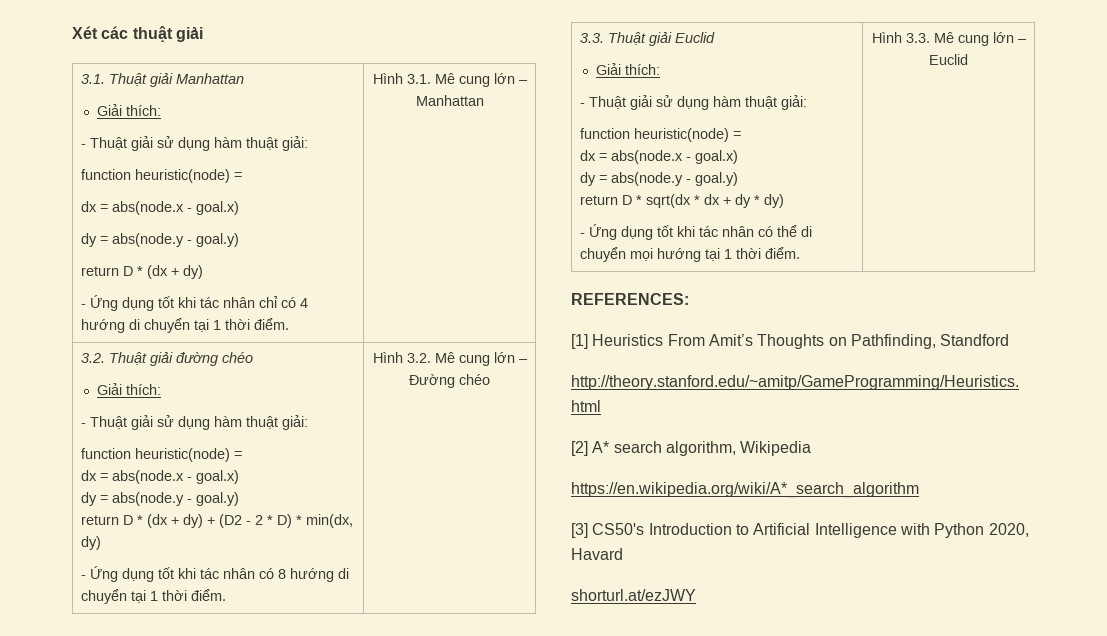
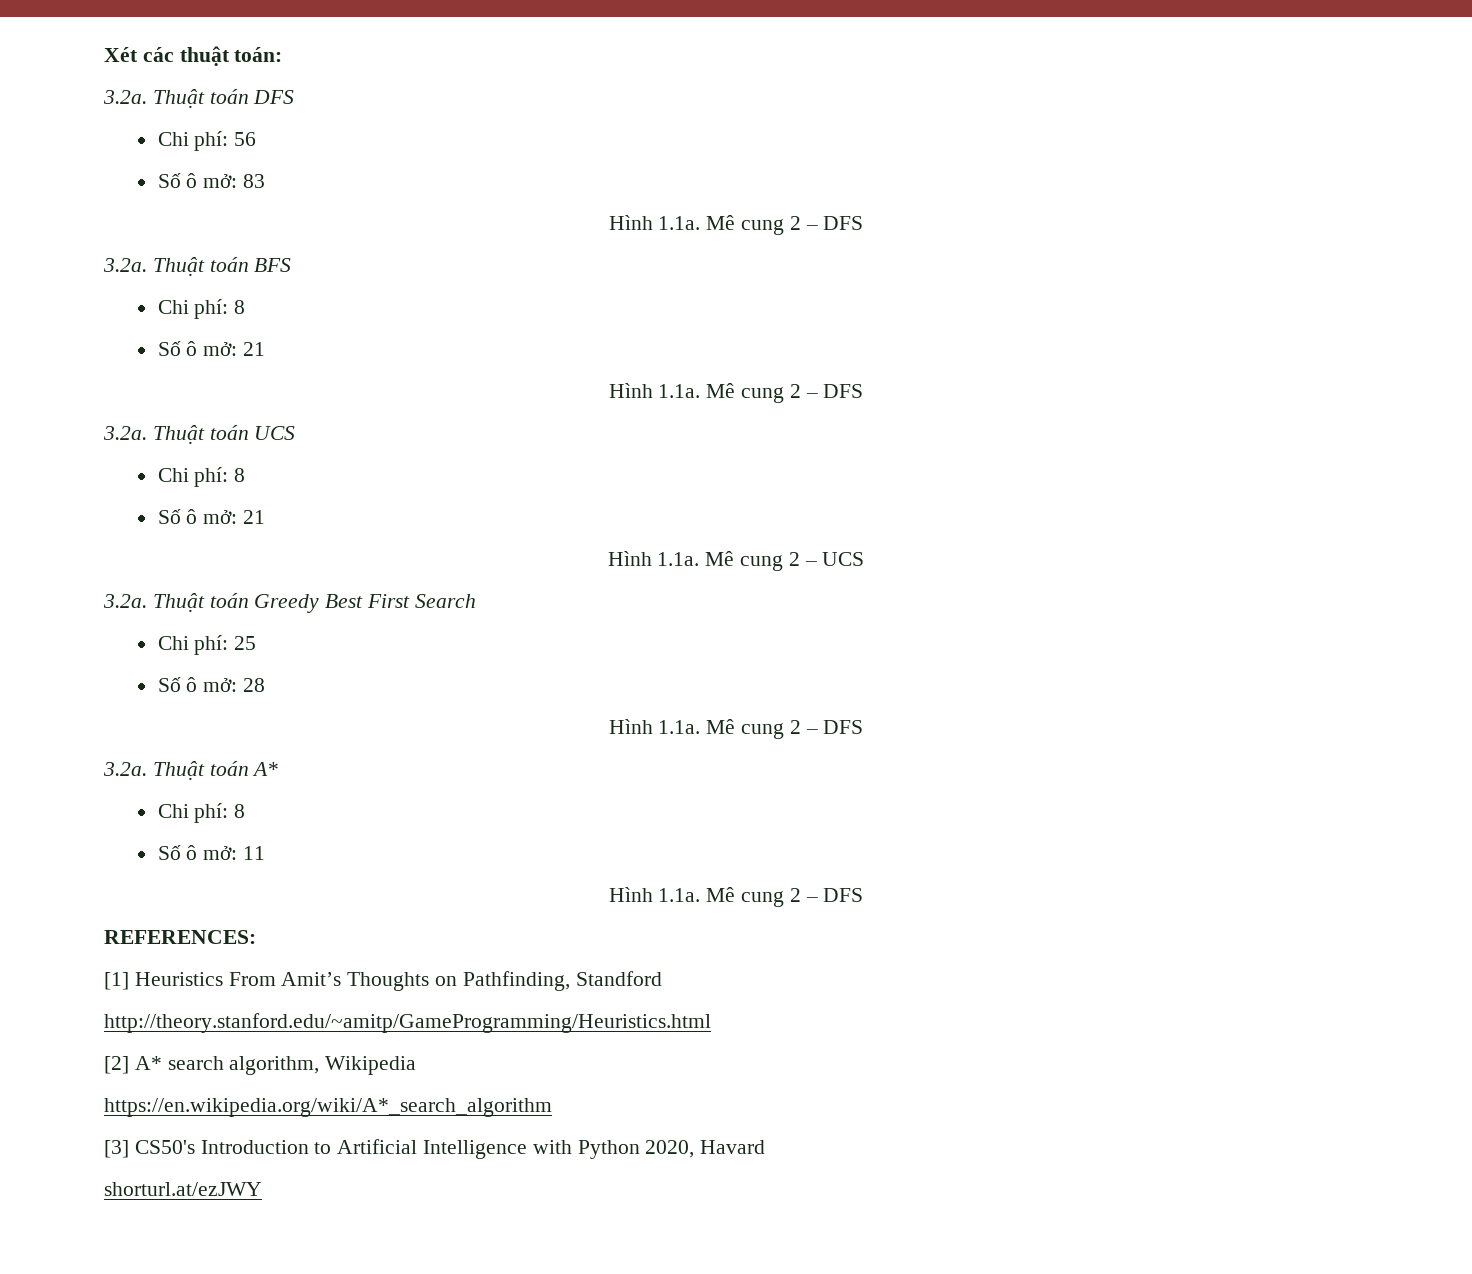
- Xét các thuật giải
- 3.1. Thuật giải Manhattan
- Giải thích:
- - Thuật giải sử dụng hàm thuật giải:
- function heuristic(node) =
- dx = abs(node.x - goal.x)
- dy = abs(node.y - goal.y)
- return D * (dx + dy)
- - Ứng dụng tốt khi tác nhân chỉ có 4 hướng di chuyển tại 1 thời điểm. | Hình 3.1. Mê cung lớn – Manhattan
- 3.2. Thuật giải đường chéo
- Giải thích:
- - Thuật giải sử dụng hàm thuật giải:
- function heuristic(node) =
- dx = abs(node.x - goal.x)
- dy = abs(node.y - goal.y)
- return D * (dx + dy) + (D2 - 2 * D) * min(dx, dy)
- - Ứng dụng tốt khi tác nhân có 8 hướng di chuyển tại 1 thời điểm. | Hình 3.2. Mê cung lớn – Đường chéo
- 3.3. Thuật giải Euclid
- Giải thích:
- - Thuật giải sử dụng hàm thuật giải:
- function heuristic(node) =
- dx = abs(node.x - goal.x)
- dy = abs(node.y - goal.y)
- return D * sqrt(dx * dx + dy * dy)
- - Ứng dụng tốt khi tác nhân có thể di chuyển mọi hướng tại 1 thời điểm. | Hình 3.3. Mê cung lớn – Euclid
+ Xét các thuật toán:
+ 3.2a. Thuật toán DFS
+ Chi phí: 56
+ Số ô mở: 83
+ Hình 1.1a. Mê cung 2 – DFS
+ 3.2a. Thuật toán BFS
+ Chi phí: 8
+ Số ô mở: 21
+ Hình 1.1a. Mê cung 2 – DFS
+ 3.2a. Thuật toán UCS
+ Chi phí: 8
+ Số ô mở: 21
+ Hình 1.1a. Mê cung 2 – UCS
+ 3.2a. Thuật toán Greedy Best First Search
+ Chi phí: 25
+ Số ô mở: 28
+ Hình 1.1a. Mê cung 2 – DFS
+ 3.2a. Thuật toán A*
+ Chi phí: 8
+ Số ô mở: 11
+ Hình 1.1a. Mê cung 2 – DFS

